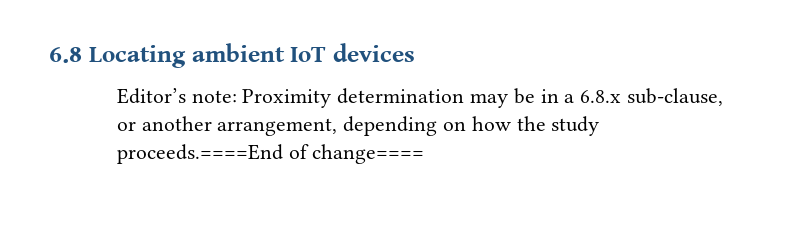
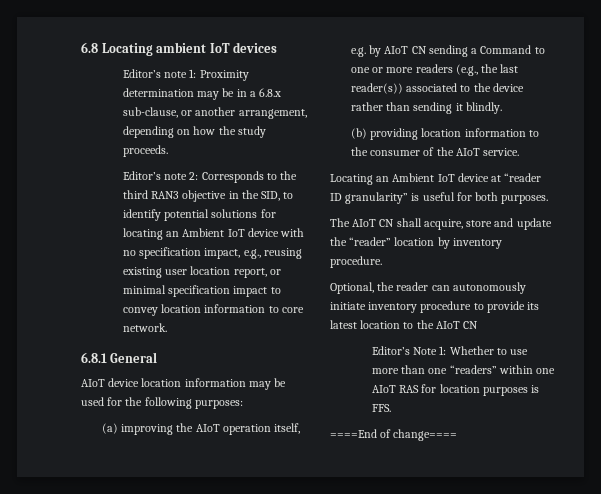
- Editor’s note: Proximity determination may be in a 6.8.x sub-clause, or another arrangement, depending on how the study proceeds.====End of change====
+ Editor’s note 1: Proximity determination may be in a 6.8.x sub-clause, or another arrangement, depending on how the study proceeds.
+ Editor’s note 2: Corresponds to the third RAN3 objective in the SID, to identify potential solutions for locating an Ambient IoT device with no specification impact, e.g., reusing existing user location report, or minimal specification impact to convey location information to core network.
+ 6.8.1 General
+ AIoT device location information may be used for the following purposes:
+ (a) improving the AIoT operation itself, e.g. by AIoT CN sending a Command to one or more readers (e.g., the last reader(s)) associated to the device rather than sending it blindly.
+ (b) providing location information to the consumer of the AIoT service.
+ Locating an Ambient IoT device at “reader ID granularity” is useful for both purposes.
+ The AIoT CN shall acquire, store and update the “reader” location by inventory procedure.
+ Optional, the reader can autonomously initiate inventory procedure to provide its latest location to the AIoT CN
+ Editor’s Note 1: Whether to use more than one “readers” within one AIoT RAS for location purposes is FFS.
+ ====End of change====

